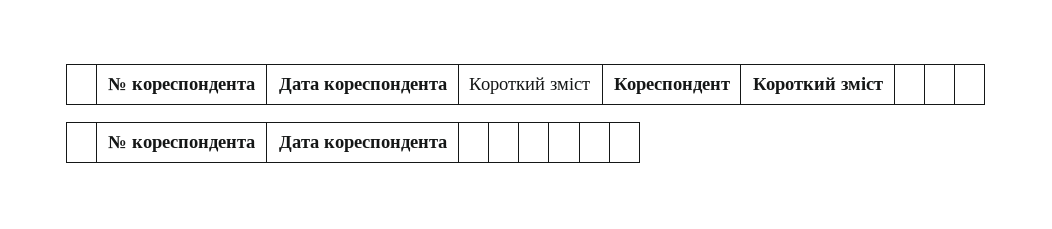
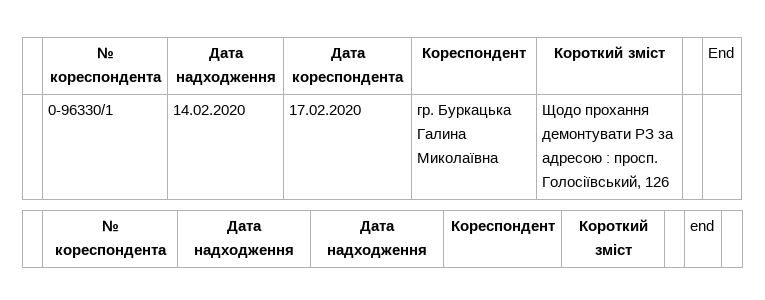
- | № кореспондента | Дата кореспондента | Короткий зміст | Кореспондент | Короткий зміст | | |
- | № кореспондента | Дата кореспондента | | | | | |
+ | № кореспондента | Дата надходження | Дата кореспондента | Кореспондент | Короткий зміст | | End
+ | 0-96330/1 | 14.02.2020 | 17.02.2020 | гр. Буркацька Галина Миколаївна | Щодо прохання демонтувати РЗ за адресою : просп. Голосіївський, 126 | |
+ | № кореспондента | Дата надходження | Дата надходження | Кореспондент | Короткий зміст | | end |

